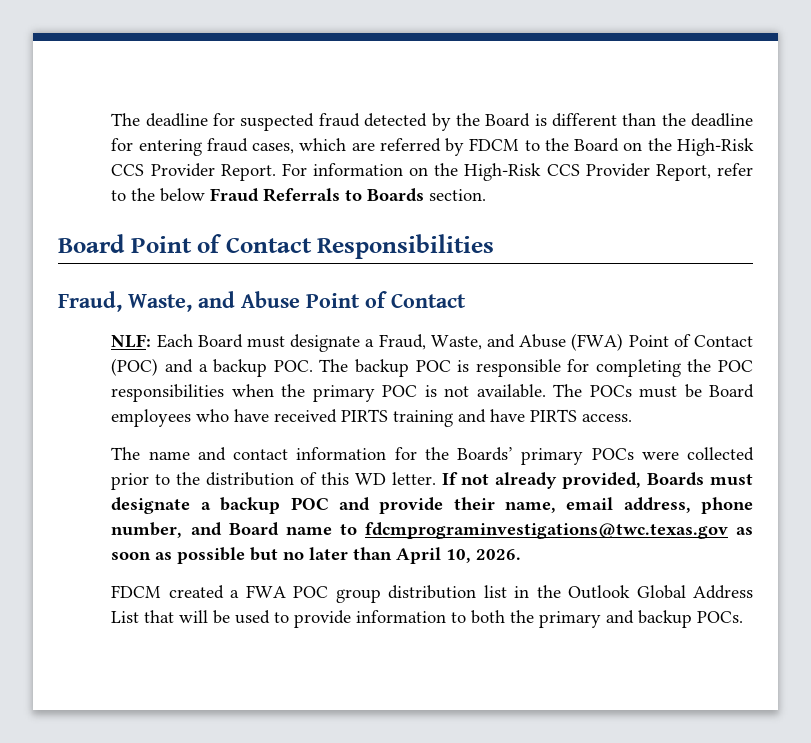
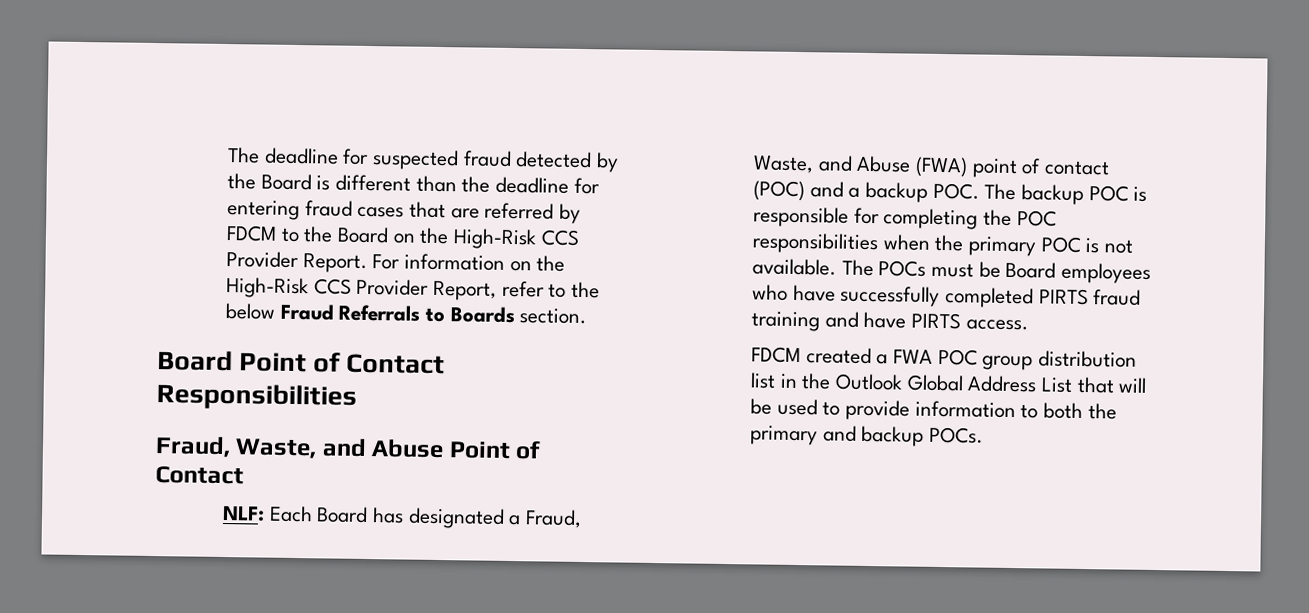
- The deadline for suspected fraud detected by the Board is different than the deadline for entering fraud cases, which are referred by FDCM to the Board on the High-Risk CCS Provider Report.
+ The deadline for suspected fraud detected by the Board is different than the deadline for entering fraud cases that are referred by FDCM to the Board on the High-Risk CCS Provider Report.
- NLF: Each Board must designate a Fraud, Waste, and Abuse (FWA) Point of Contact (POC) and a backup POC. The backup POC is responsible for completing the POC responsibilities when the primary POC is not available.
+ NLF: Each Board has designated a Fraud, Waste, and Abuse (FWA) point of contact (POC) and a backup POC. The backup POC is responsible for completing the POC responsibilities when the primary POC is not available.
- The POCs must be Board employees who have received PIRTS training and have PIRTS access.
+ The POCs must be Board employees who have successfully completed PIRTS fraud training and have PIRTS access.
- The name and contact information for the Boards’ primary POCs were collected prior to the distribution of this WD letter. If not already provided, Boards must designate a backup POC and provide their name, email address, phone number, and Board name to fdcmprograminvestigations@twc.texas.gov as soon as possible but no later than April 10, 2026.

